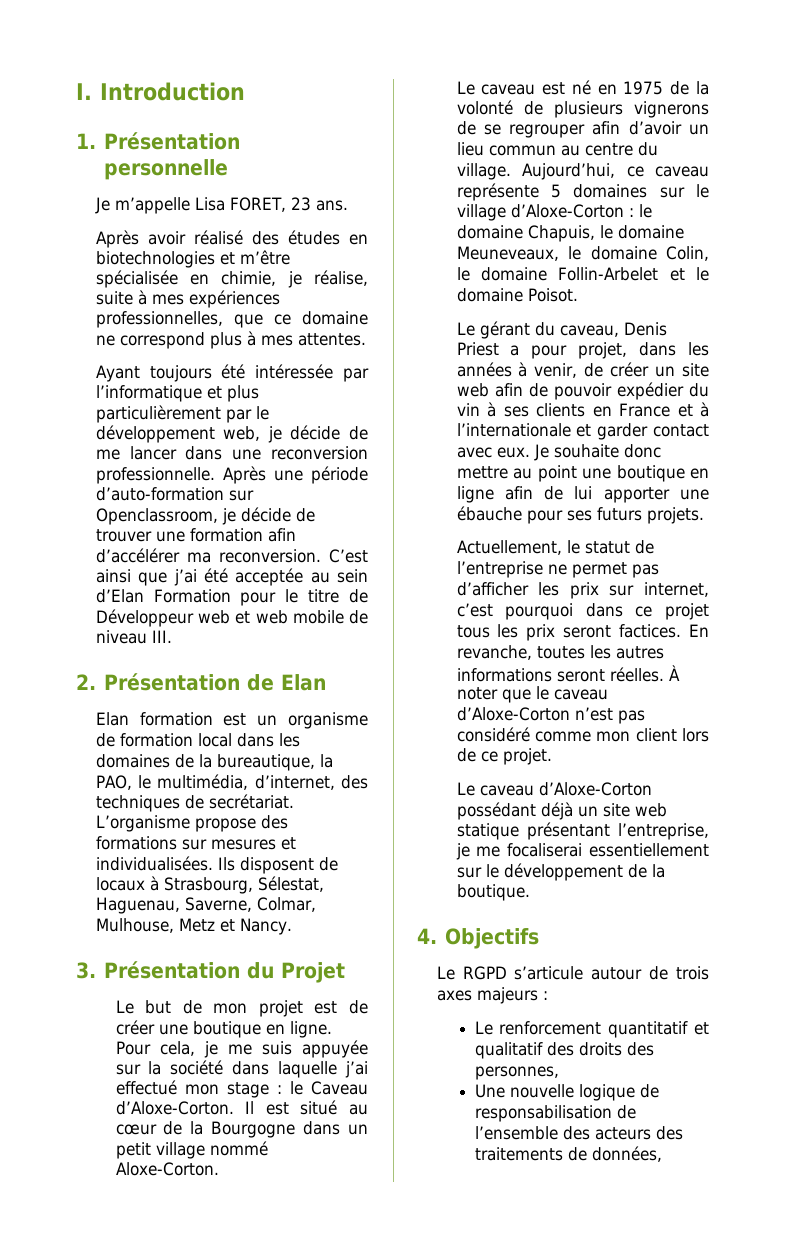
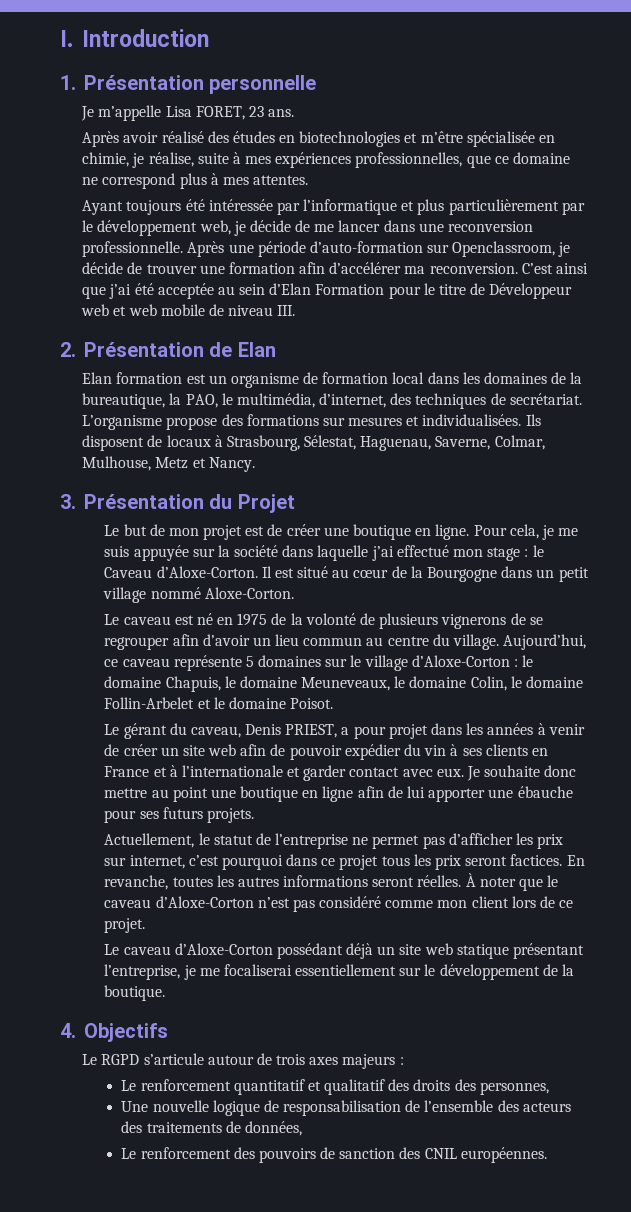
- Le gérant du caveau, Denis Priest a pour projet, dans les années à venir, de créer un site web afin de pouvoir expédier du vin à ses clients en France et à l’internationale et garder contact avec eux.
+ Le gérant du caveau, Denis PRIEST, a pour projet dans les années à venir de créer un site web afin de pouvoir expédier du vin à ses clients en France et à l’internationale et garder contact avec eux.
+ Le renforcement des pouvoirs de sanction des CNIL européennes.

